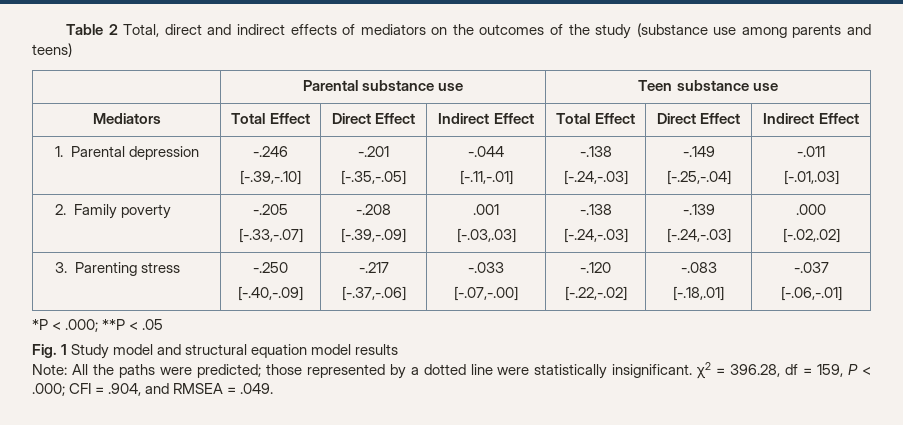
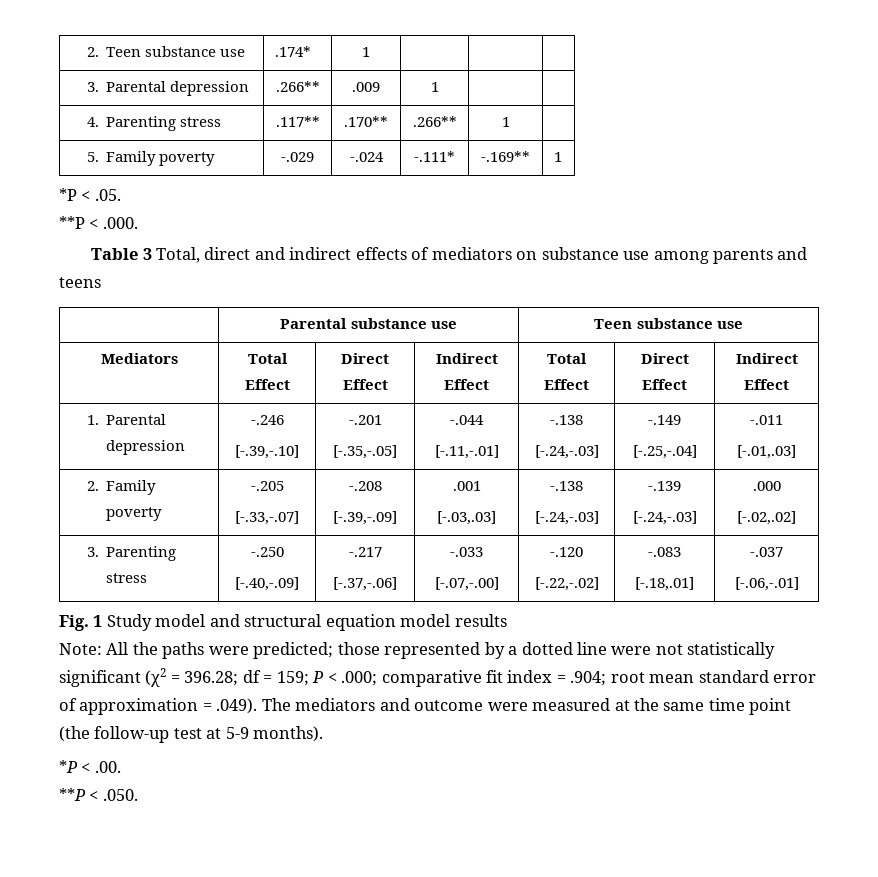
- Table 2 Total, direct and indirect effects of mediators on the outcomes of the study (substance use among parents and teens)
+ 2. Teen substance use | .174* | 1 | | |
+ 3. Parental depression | .266** | .009 | 1 | |
+ 4. Parenting stress | .117** | .170** | .266** | 1 |
+ 5. Family poverty | -.029 | -.024 | -.111* | -.169** | 1
+ *P < .05.
+ **P < .000.
+ Table 3 Total, direct and indirect effects of mediators on substance use among parents and teens
- *P < .000; **P < .05
- Note: All the paths were predicted; those represented by a dotted line were statistically insignificant. χ2 = 396.28, df = 159, P < .000; CFI = .904, and RMSEA = .049.
+ Note: All the paths were predicted; those represented by a dotted line were not statistically significant (χ2 = 396.28; df = 159; P < .000; comparative fit index = .904; root mean standard error of approximation = .049). The mediators and outcome were measured at the same time point (the follow-up test at 5-9 months).
+ *P < .00.
+ **P < .050.

